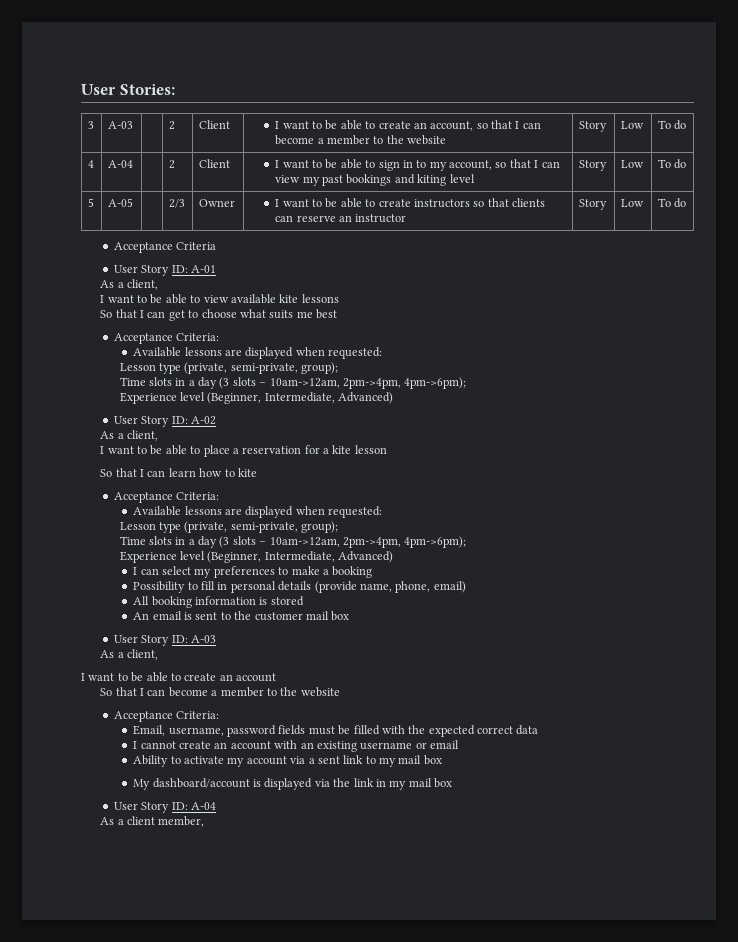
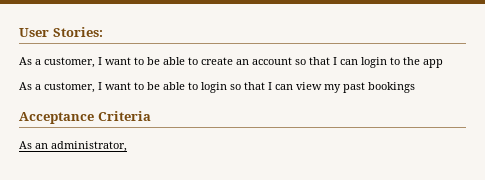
- 3 | A-03 | | 2 | Client | I want to be able to create an account, so that I can become a member to the website | Story | Low | To do
- 4 | A-04 | | 2 | Client | I want to be able to sign in to my account, so that I can view my past bookings and kiting level | Story | Low | To do
- 5 | A-05 | | 2/3 | Owner | I want to be able to create instructors so that clients can reserve an instructor | Story | Low | To do
+ As a customer, I want to be able to create an account so that I can login to the app
+ As a customer, I want to be able to login so that I can view my past bookings
  Acceptance Criteria
- User Story ID: A-01
- As a client,
- I want to be able to view available kite lessons
- So that I can get to choose what suits me best
- Acceptance Criteria:
- Available lessons are displayed when requested:
- Lesson type (private, semi-private, group);
- Time slots in a day (3 slots – 10am->12am, 2pm->4pm, 4pm->6pm);
- Experience level (Beginner, Intermediate, Advanced)
- User Story ID: A-02
- As a client,
- I want to be able to place a reservation for a kite lesson
- So that I can learn how to kite
- Acceptance Criteria:
- Available lessons are displayed when requested:
- Lesson type (private, semi-private, group);
- Time slots in a day (3 slots – 10am->12am, 2pm->4pm, 4pm->6pm);
- Experience level (Beginner, Intermediate, Advanced)
- I can select my preferences to make a booking
- Possibility to fill in personal details (provide name, phone, email)
- All booking information is stored
- An email is sent to the customer mail box
- User Story ID: A-03
- As a client,
- I want to be able to create an account
- So that I can become a member to the website
- Acceptance Criteria:
- Email, username, password fields must be filled with the expected correct data
- I cannot create an account with an existing username or email
- Ability to activate my account via a sent link to my mail box
- My dashboard/account is displayed via the link in my mail box
- User Story ID: A-04
- As a client member,
+ As an administrator,

